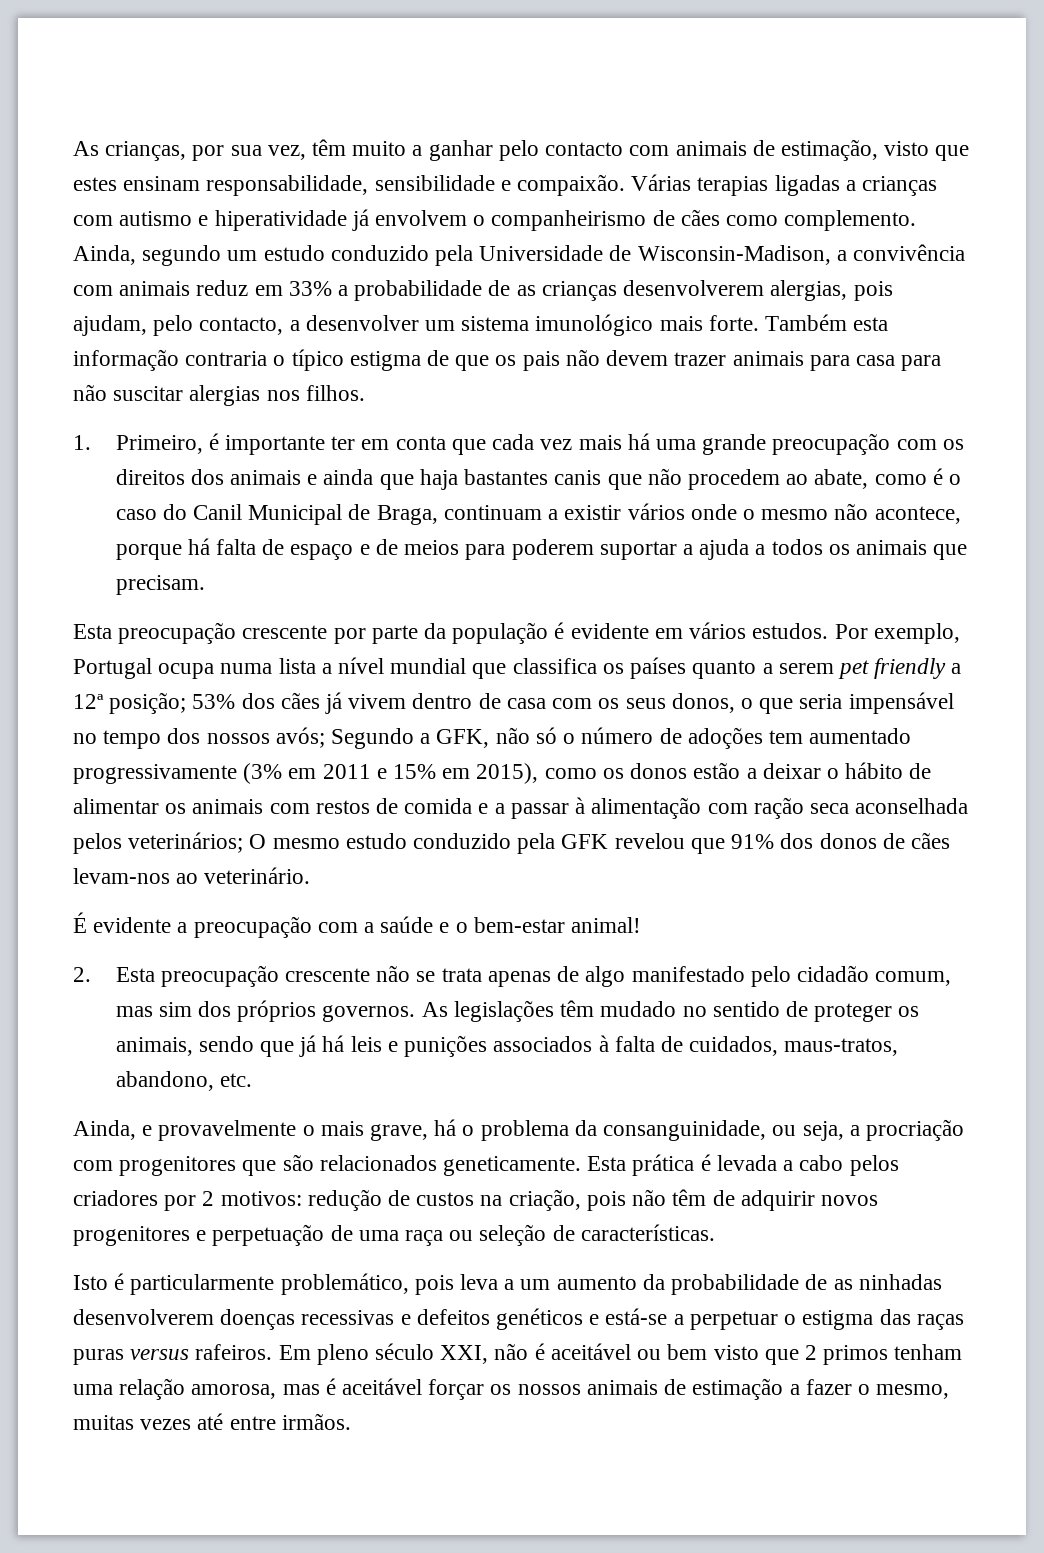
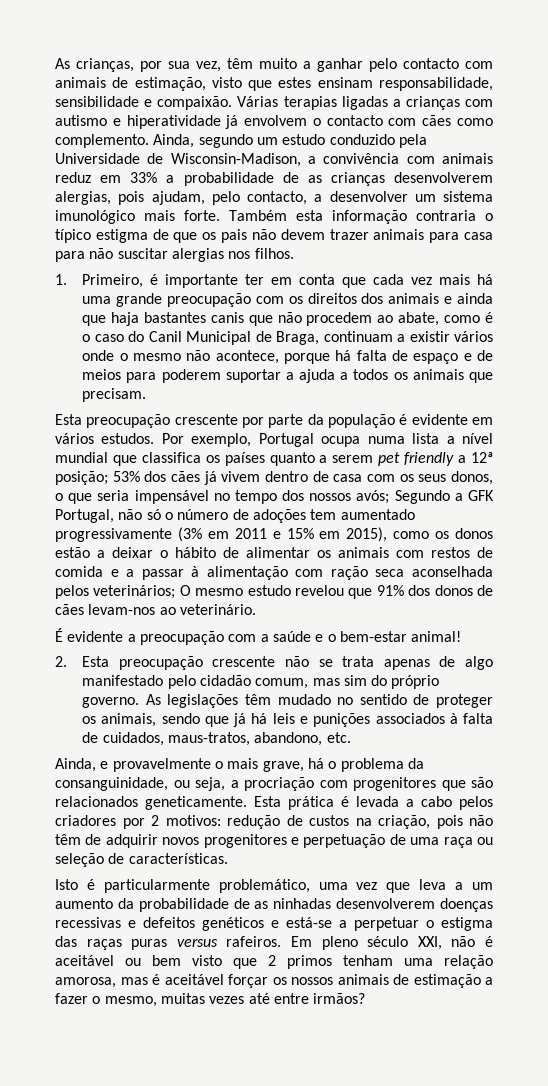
- Várias terapias ligadas a crianças com autismo e hiperatividade já envolvem o companheirismo de cães como complemento.
+ Várias terapias ligadas a crianças com autismo e hiperatividade já envolvem o contacto com cães como complemento.
- Segundo a GFK, não só o número de adoções tem aumentado progressivamente (3% em 2011 e 15% em 2015), como os donos estão a deixar o hábito de alimentar os animais com restos de comida e a passar à alimentação com ração seca aconselhada pelos veterinários;
+ Segundo a GFK Portugal, não só o número de adoções tem aumentado progressivamente (3% em 2011 e 15% em 2015), como os donos estão a deixar o hábito de alimentar os animais com restos de comida e a passar à alimentação com ração seca aconselhada pelos veterinários;
- O mesmo estudo conduzido pela GFK revelou que 91% dos donos de cães levam-nos ao veterinário.
+ O mesmo estudo revelou que 91% dos donos de cães levam-nos ao veterinário.
- 2. Esta preocupação crescente não se trata apenas de algo manifestado pelo cidadão comum, mas sim dos próprios governos.
+ 2. Esta preocupação crescente não se trata apenas de algo manifestado pelo cidadão comum, mas sim do próprio governo.
- Isto é particularmente problemático, pois leva a um aumento da probabilidade de as ninhadas desenvolverem doenças recessivas e defeitos genéticos e está-se a perpetuar o estigma das raças puras versus rafeiros.
+ Isto é particularmente problemático, uma vez que leva a um aumento da probabilidade de as ninhadas desenvolverem doenças recessivas e defeitos genéticos e está-se a perpetuar o estigma das raças puras versus rafeiros.
- Em pleno século XXI, não é aceitável ou bem visto que 2 primos tenham uma relação amorosa, mas é aceitável forçar os nossos animais de estimação a fazer o mesmo, muitas vezes até entre irmãos.
+ Em pleno século XXI, não é aceitável ou bem visto que 2 primos tenham uma relação amorosa, mas é aceitável forçar os nossos animais de estimação a fazer o mesmo, muitas vezes até entre irmãos?

